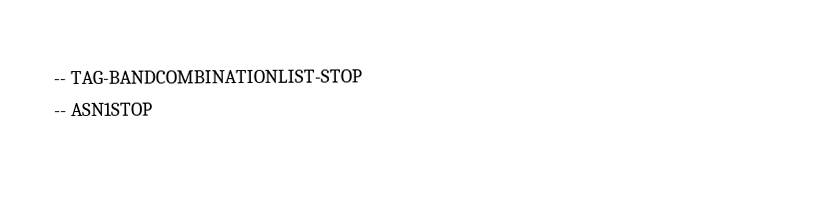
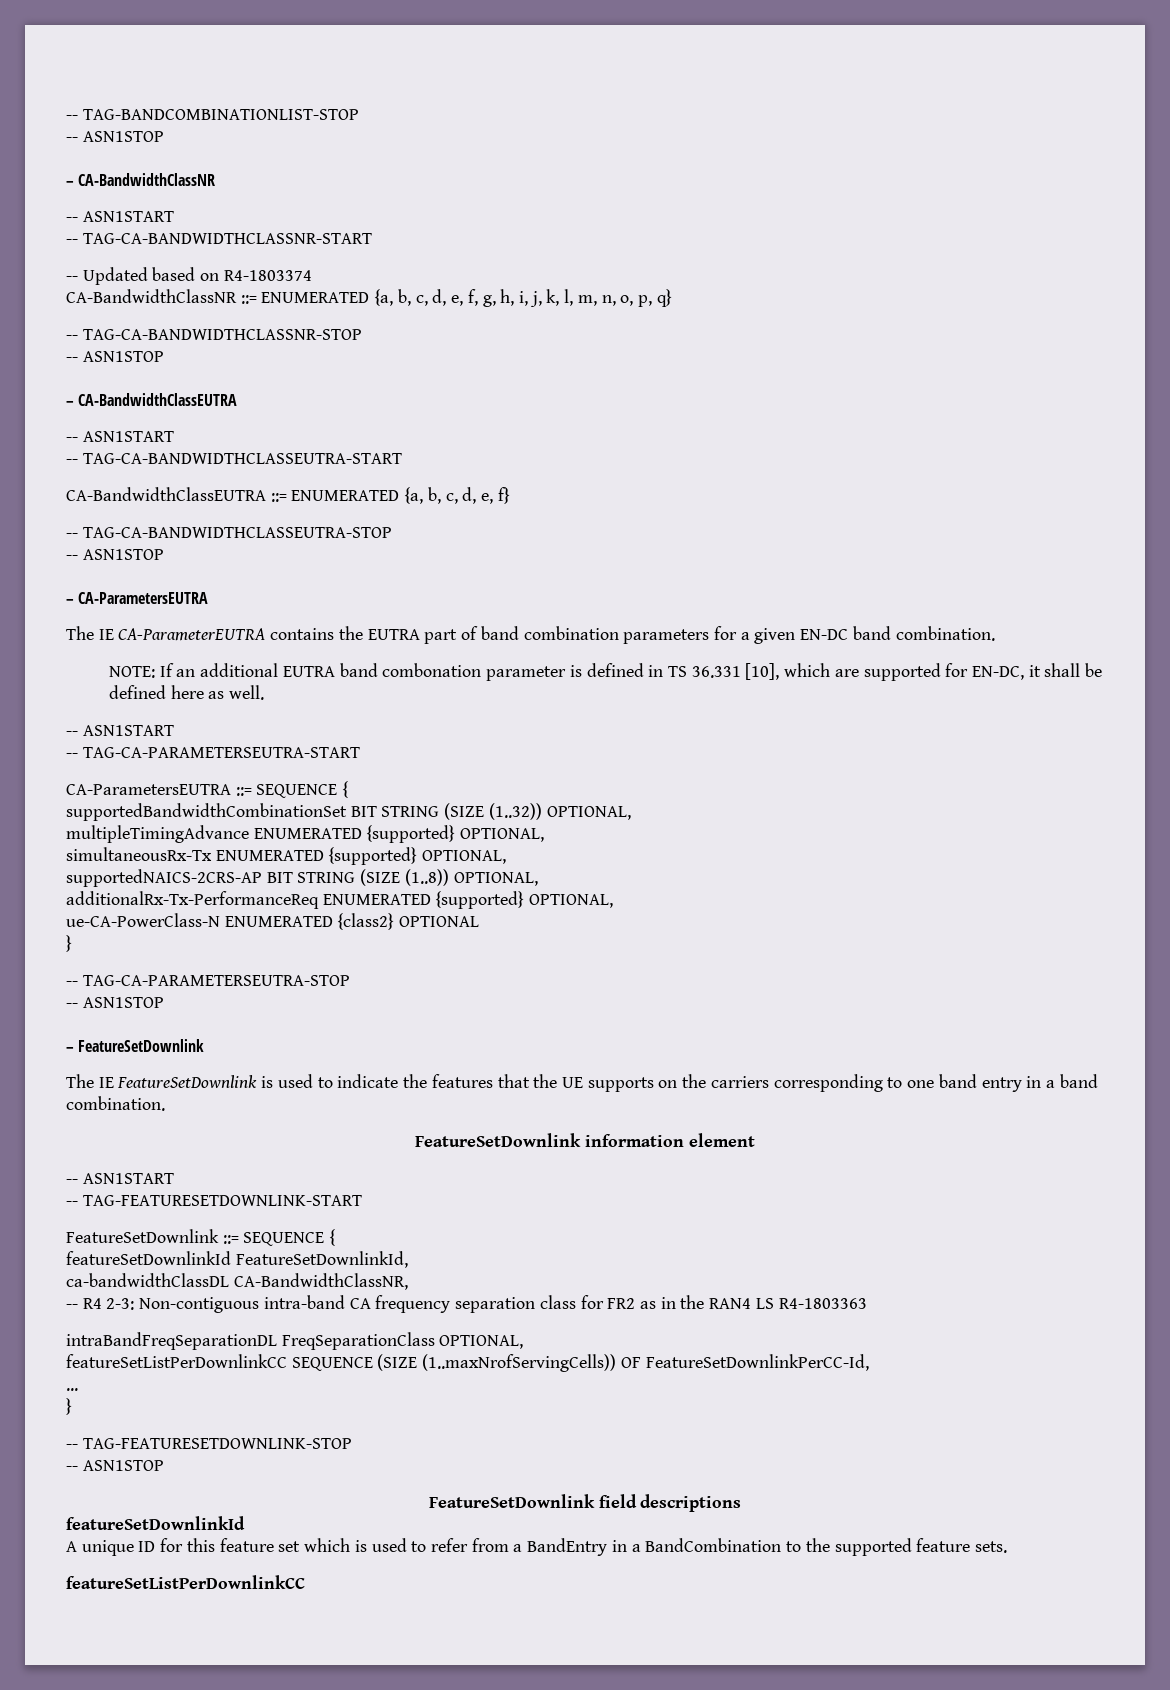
+ – CA-BandwidthClassNR
+ -- ASN1START
+ -- TAG-CA-BANDWIDTHCLASSNR-START
+ -- Updated based on R4-1803374
+ CA-BandwidthClassNR ::= ENUMERATED {a, b, c, d, e, f, g, h, i, j, k, l, m, n, o, p, q}
+ -- TAG-CA-BANDWIDTHCLASSNR-STOP
+ -- ASN1STOP
+ – CA-BandwidthClassEUTRA
+ -- ASN1START
+ -- TAG-CA-BANDWIDTHCLASSEUTRA-START
+ CA-BandwidthClassEUTRA ::= ENUMERATED {a, b, c, d, e, f}
+ -- TAG-CA-BANDWIDTHCLASSEUTRA-STOP
+ -- ASN1STOP
+ – CA-ParametersEUTRA
+ The IE CA-ParameterEUTRA contains the EUTRA part of band combination parameters for a given EN-DC band combination.
+ NOTE: If an additional EUTRA band combonation parameter is defined in TS 36.331 [10], which are supported for EN-DC, it shall be defined here as well.
+ -- ASN1START
+ -- TAG-CA-PARAMETERSEUTRA-START
+ CA-ParametersEUTRA ::= SEQUENCE {
+ supportedBandwidthCombinationSet BIT STRING (SIZE (1..32)) OPTIONAL,
+ multipleTimingAdvance ENUMERATED {supported} OPTIONAL,
+ simultaneousRx-Tx ENUMERATED {supported} OPTIONAL,
+ supportedNAICS-2CRS-AP BIT STRING (SIZE (1..8)) OPTIONAL,
+ additionalRx-Tx-PerformanceReq ENUMERATED {supported} OPTIONAL,
+ ue-CA-PowerClass-N ENUMERATED {class2} OPTIONAL
+ }
+ -- TAG-CA-PARAMETERSEUTRA-STOP
+ -- ASN1STOP
+ – FeatureSetDownlink
+ The IE FeatureSetDownlink is used to indicate the features that the UE supports on the carriers corresponding to one band entry in a band combination.
+ FeatureSetDownlink information element
+ -- ASN1START
+ -- TAG-FEATURESETDOWNLINK-START
+ FeatureSetDownlink ::= SEQUENCE {
+ featureSetDownlinkId FeatureSetDownlinkId,
+ ca-bandwidthClassDL CA-BandwidthClassNR,
+ -- R4 2-3: Non-contiguous intra-band CA frequency separation class for FR2 as in the RAN4 LS R4-1803363
+ intraBandFreqSeparationDL FreqSeparationClass OPTIONAL,
+ featureSetListPerDownlinkCC SEQUENCE (SIZE (1..maxNrofServingCells)) OF FeatureSetDownlinkPerCC-Id,
+ ...
+ }
+ -- TAG-FEATURESETDOWNLINK-STOP
+ -- ASN1STOP
+ FeatureSetDownlink field descriptions
+ featureSetDownlinkId
+ A unique ID for this feature set which is used to refer from a BandEntry in a BandCombination to the supported feature sets.
+ featureSetListPerDownlinkCC

